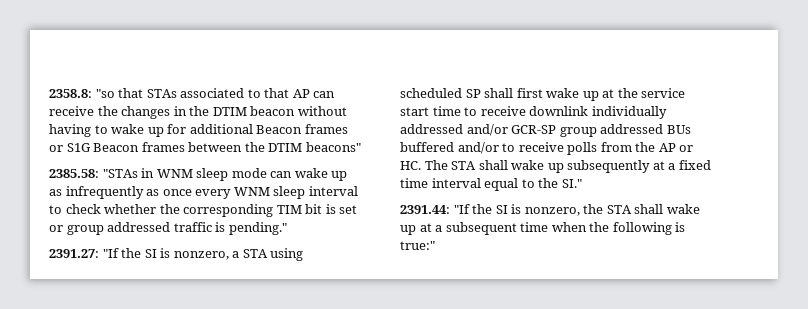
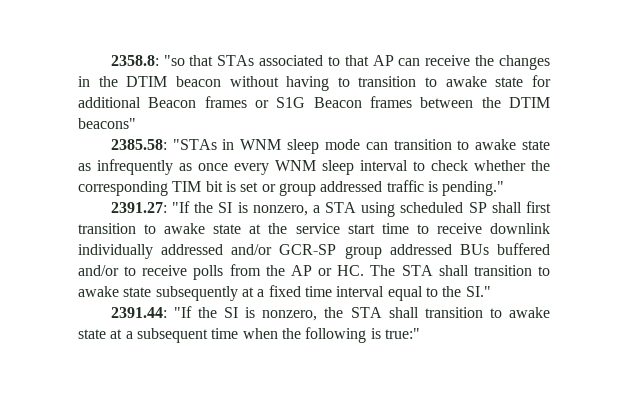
- 2358.8: "so that STAs associated to that AP can receive the changes in the DTIM beacon without having to wake up for additional Beacon frames or S1G Beacon frames between the DTIM beacons"
+ 2358.8: "so that STAs associated to that AP can receive the changes in the DTIM beacon without having to transition to awake state for additional Beacon frames or S1G Beacon frames between the DTIM beacons"
- 2385.58: "STAs in WNM sleep mode can wake up as infrequently as once every WNM sleep interval to check whether the corresponding TIM bit is set or group addressed traffic is pending."
+ 2385.58: "STAs in WNM sleep mode can transition to awake state as infrequently as once every WNM sleep interval to check whether the corresponding TIM bit is set or group addressed traffic is pending."
- 2391.27: "If the SI is nonzero, a STA using scheduled SP shall first wake up at the service start time to receive downlink individually addressed and/or GCR-SP group addressed BUs buffered and/or to receive polls from the AP or HC. The STA shall wake up subsequently at a fixed time interval equal to the SI."
+ 2391.27: "If the SI is nonzero, a STA using scheduled SP shall first transition to awake state at the service start time to receive downlink individually addressed and/or GCR-SP group addressed BUs buffered and/or to receive polls from the AP or HC. The STA shall transition to awake state subsequently at a fixed time interval equal to the SI."
- 2391.44: "If the SI is nonzero, the STA shall wake up at a subsequent time when the following is true:"
+ 2391.44: "If the SI is nonzero, the STA shall transition to awake state at a subsequent time when the following is true:"

